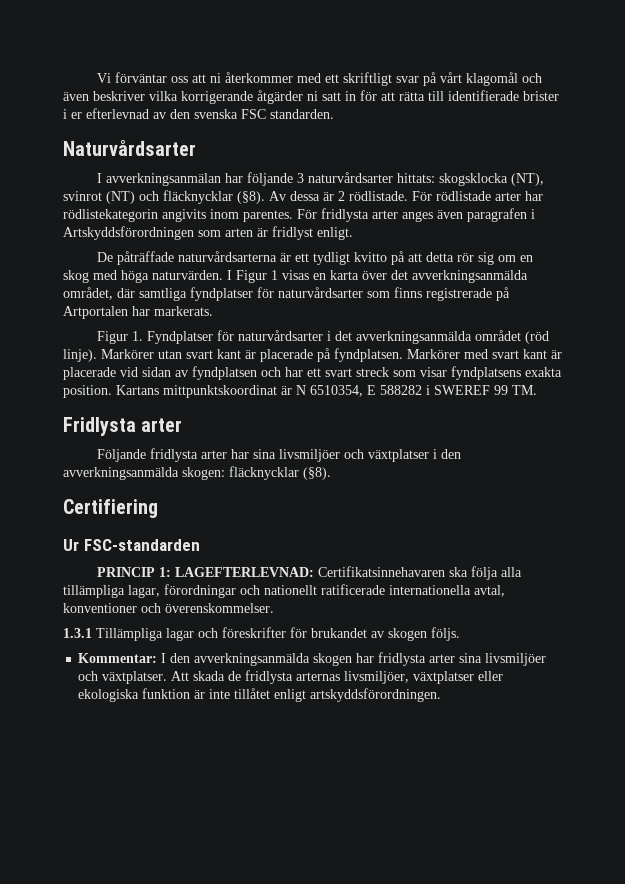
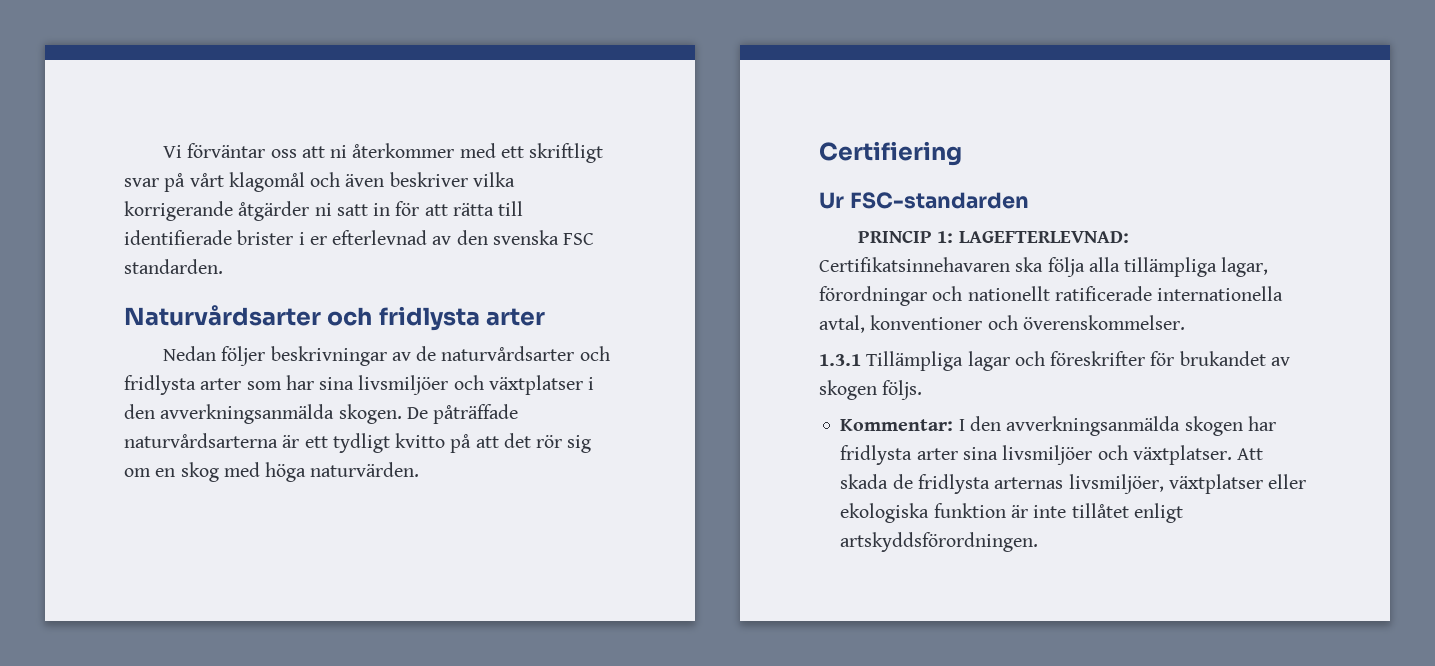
- Naturvårdsarter
- I avverkningsanmälan har följande 3 naturvårdsarter hittats: skogsklocka (NT), svinrot (NT) och fläcknycklar (§8). Av dessa är 2 rödlistade. För rödlistade arter har rödlistekategorin angivits inom parentes. För fridlysta arter anges även paragrafen i Artskyddsförordningen som arten är fridlyst enligt.
- De påträffade naturvårdsarterna är ett tydligt kvitto på att detta rör sig om en skog med höga naturvärden. I Figur 1 visas en karta över det avverkningsanmälda området, där samtliga fyndplatser för naturvårdsarter som finns registrerade på Artportalen har markerats.
- Figur 1. Fyndplatser för naturvårdsarter i det avverkningsanmälda området (röd linje). Markörer utan svart kant är placerade på fyndplatsen. Markörer med svart kant är placerade vid sidan av fyndplatsen och har ett svart streck som visar fyndplatsens exakta position. Kartans mittpunktskoordinat är N 6510354, E 588282 i SWEREF 99 TM.
- Fridlysta arter
- Följande fridlysta arter har sina livsmiljöer och växtplatser i den avverkningsanmälda skogen: fläcknycklar (§8).
+ Naturvårdsarter och fridlysta arter
+ Nedan följer beskrivningar av de naturvårdsarter och fridlysta arter som har sina livsmiljöer och växtplatser i den avverkningsanmälda skogen. De påträffade naturvårdsarterna är ett tydligt kvitto på att det rör sig om en skog med höga naturvärden.

